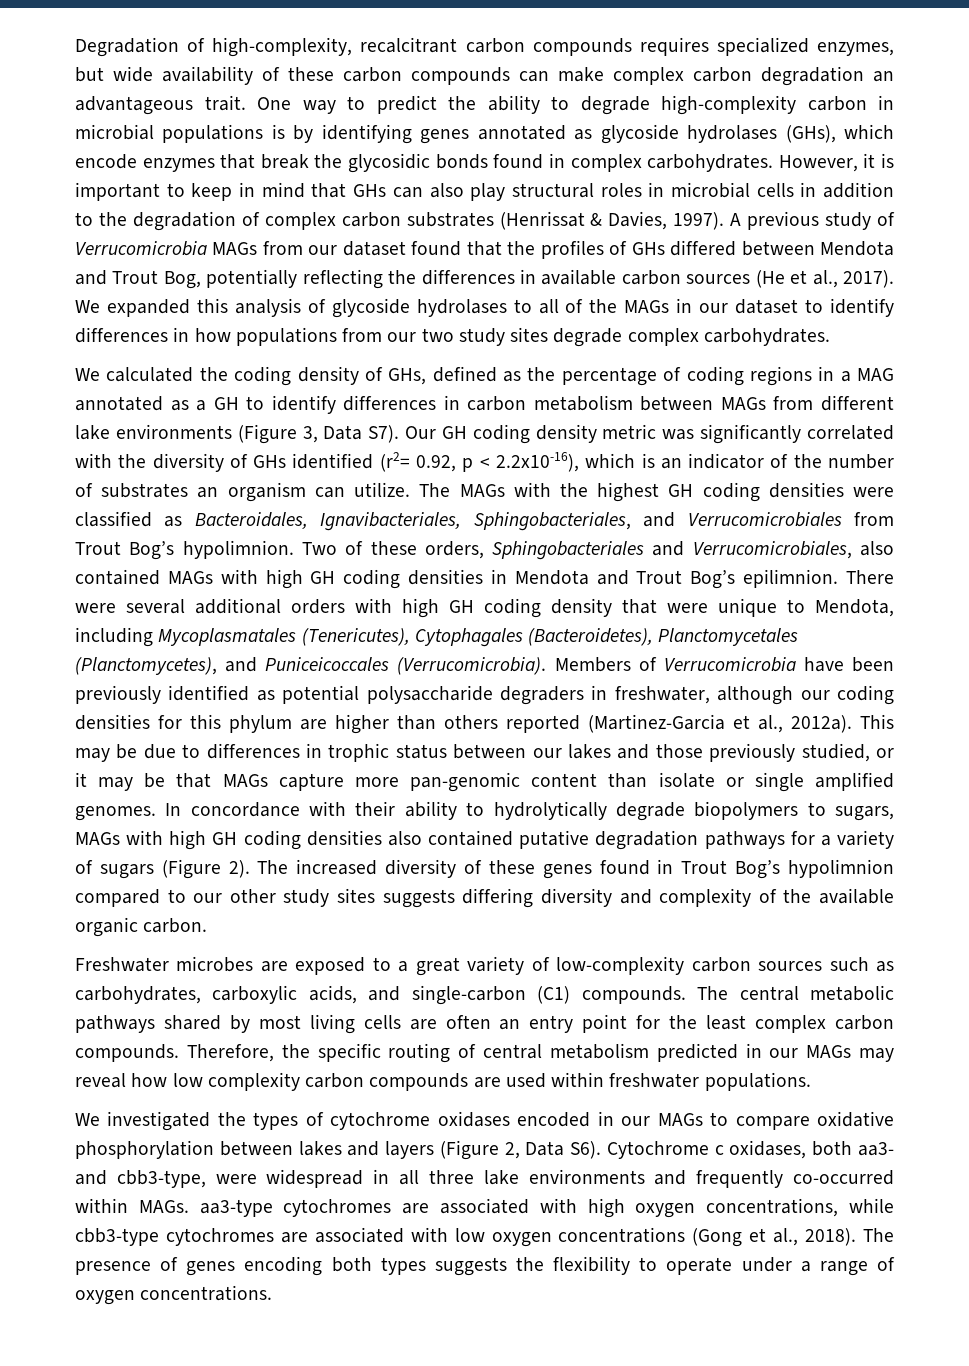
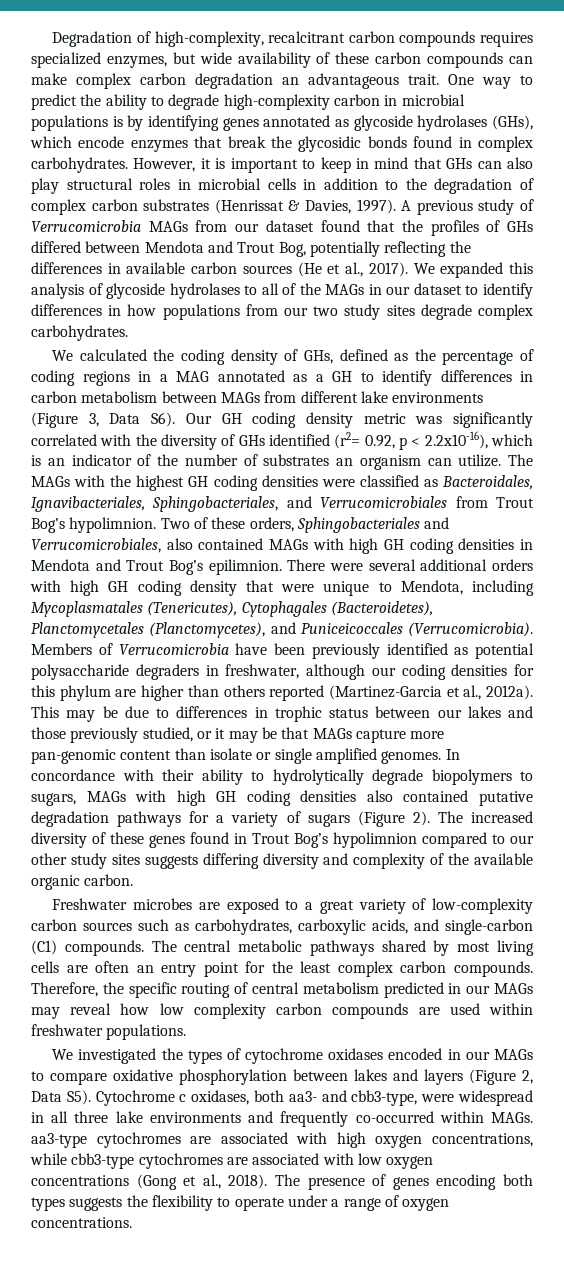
- We calculated the coding density of GHs, defined as the percentage of coding regions in a MAG annotated as a GH to identify differences in carbon metabolism between MAGs from different lake environments (Figure 3, Data S7). Our GH coding density metric was significantly correlated with the diversity of GHs identified (r2= 0.92, p < 2.2x10-16), which is an indicator of the number of substrates an organism can utilize.
+ We calculated the coding density of GHs, defined as the percentage of coding regions in a MAG annotated as a GH to identify differences in carbon metabolism between MAGs from different lake environments (Figure 3, Data S6). Our GH coding density metric was significantly correlated with the diversity of GHs identified (r2= 0.92, p < 2.2x10-16), which is an indicator of the number of substrates an organism can utilize.
- We investigated the types of cytochrome oxidases encoded in our MAGs to compare oxidative phosphorylation between lakes and layers (Figure 2, Data S6). Cytochrome c oxidases, both aa3- and cbb3-type, were widespread in all three lake environments and frequently co-occurred within MAGs. aa3-type cytochromes are associated with high oxygen concentrations, while cbb3-type cytochromes are associated with low oxygen concentrations (Gong et al., 2018).
+ We investigated the types of cytochrome oxidases encoded in our MAGs to compare oxidative phosphorylation between lakes and layers (Figure 2, Data S5). Cytochrome c oxidases, both aa3- and cbb3-type, were widespread in all three lake environments and frequently co-occurred within MAGs. aa3-type cytochromes are associated with high oxygen concentrations, while cbb3-type cytochromes are associated with low oxygen concentrations (Gong et al., 2018).

